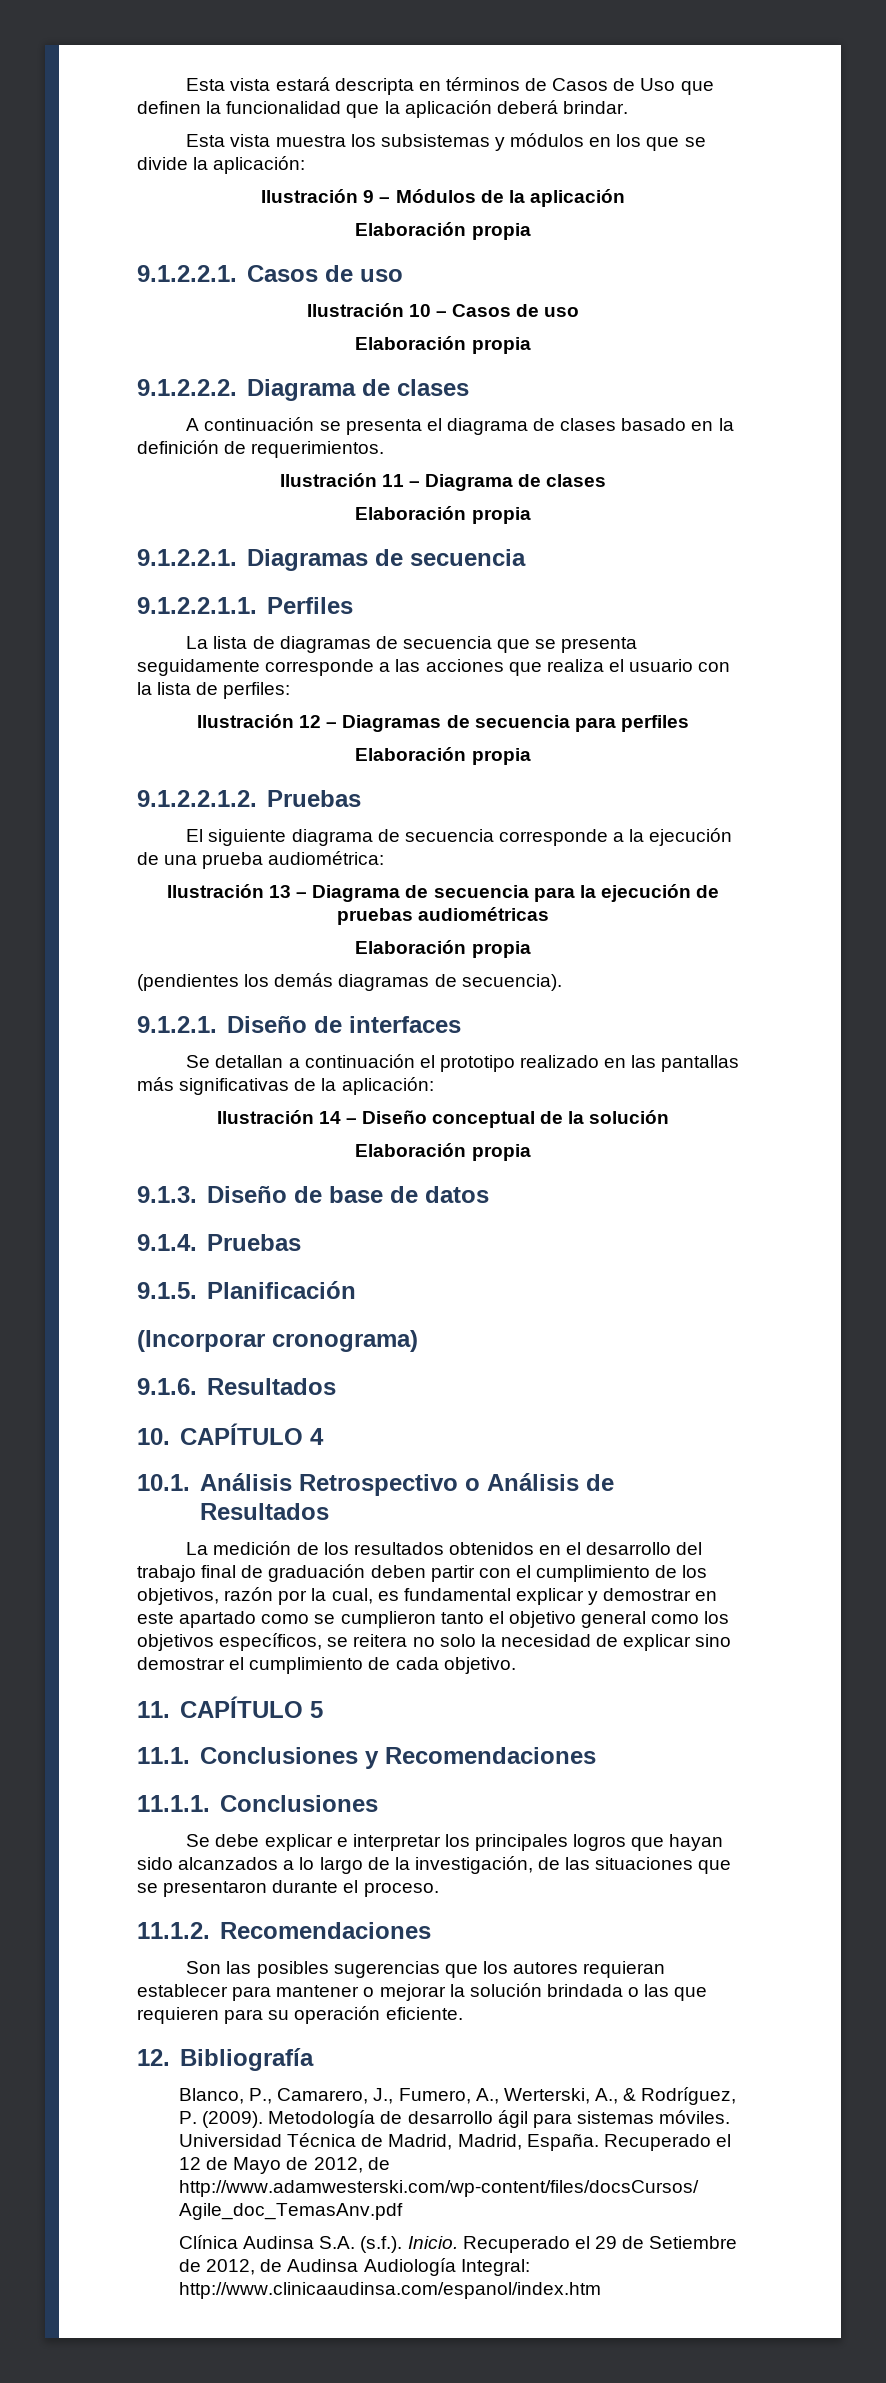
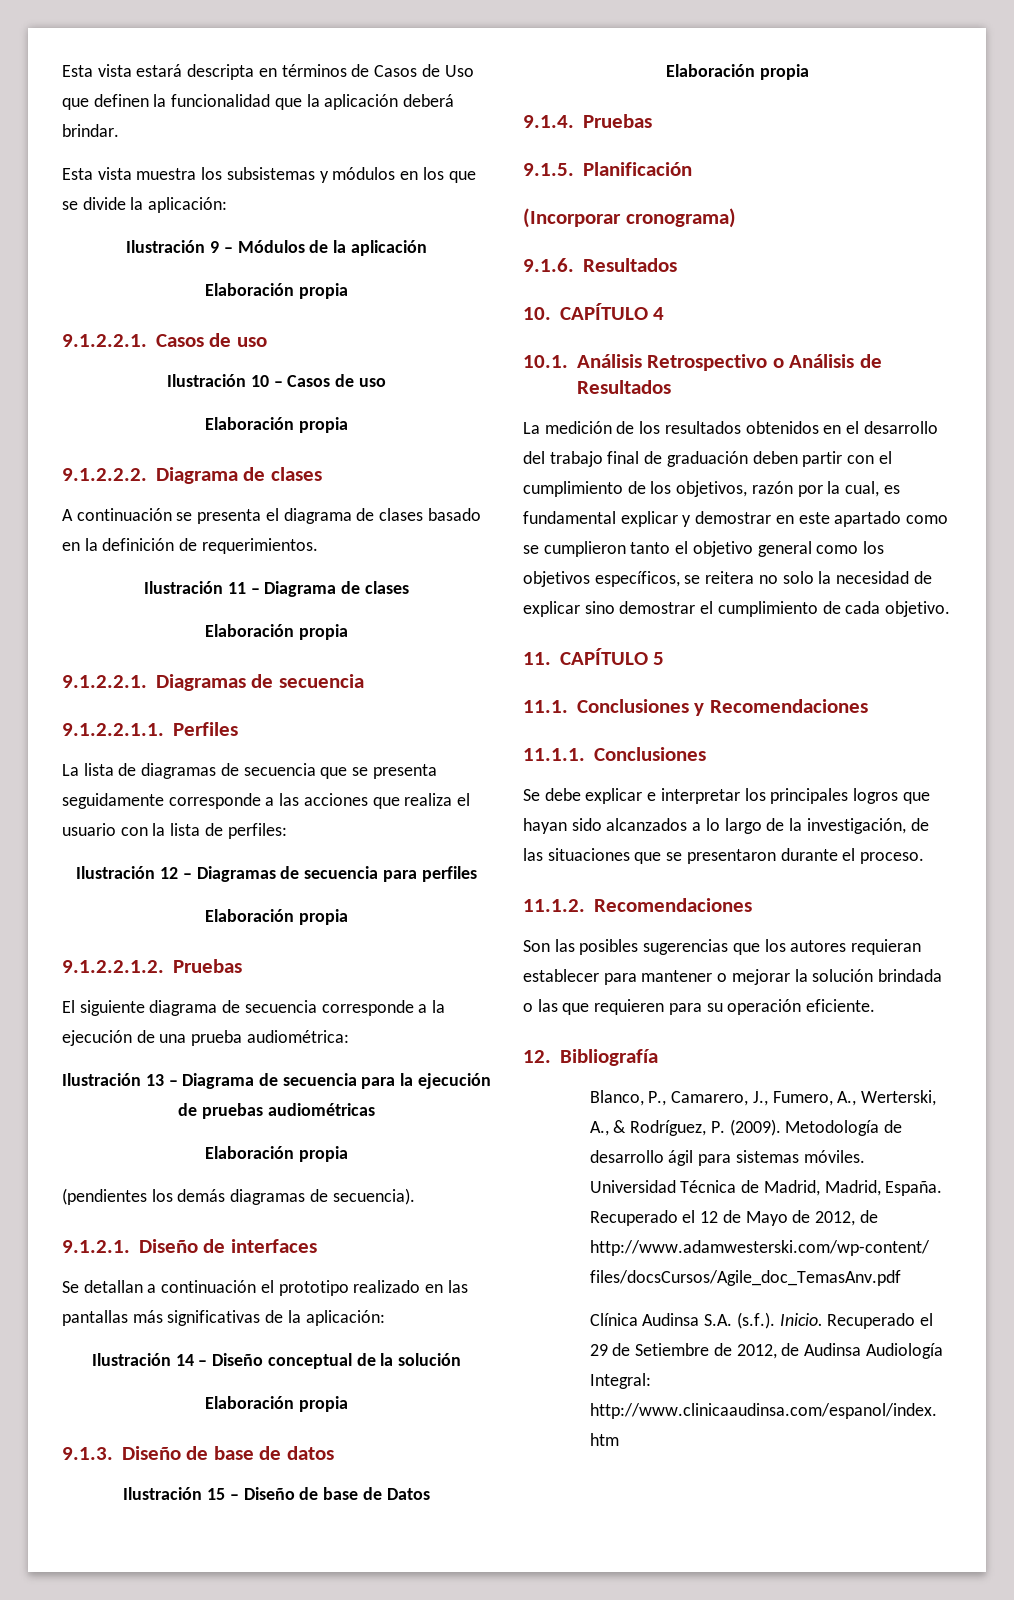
+ Ilustración 15 – Diseño de base de Datos
+ Elaboración propia

